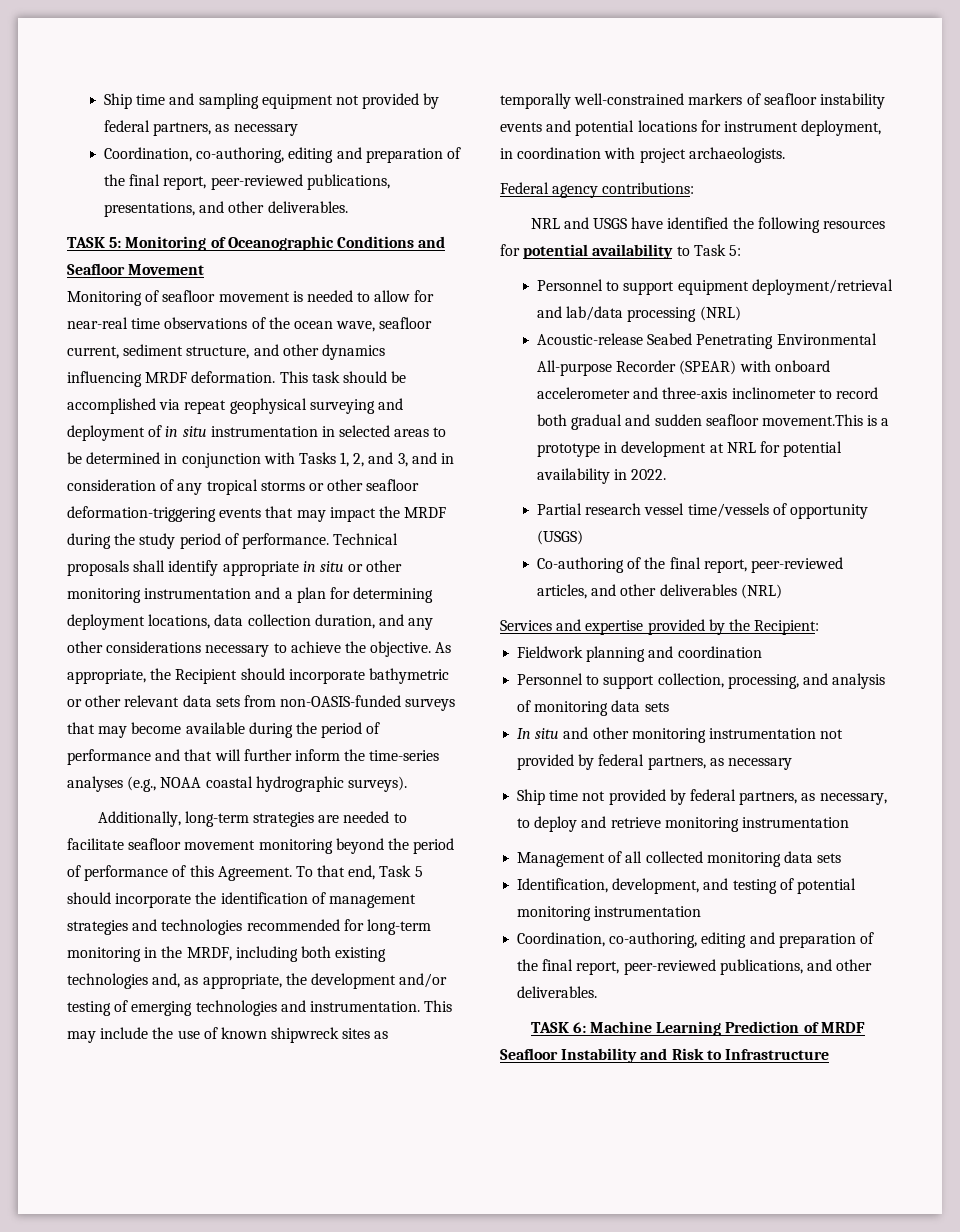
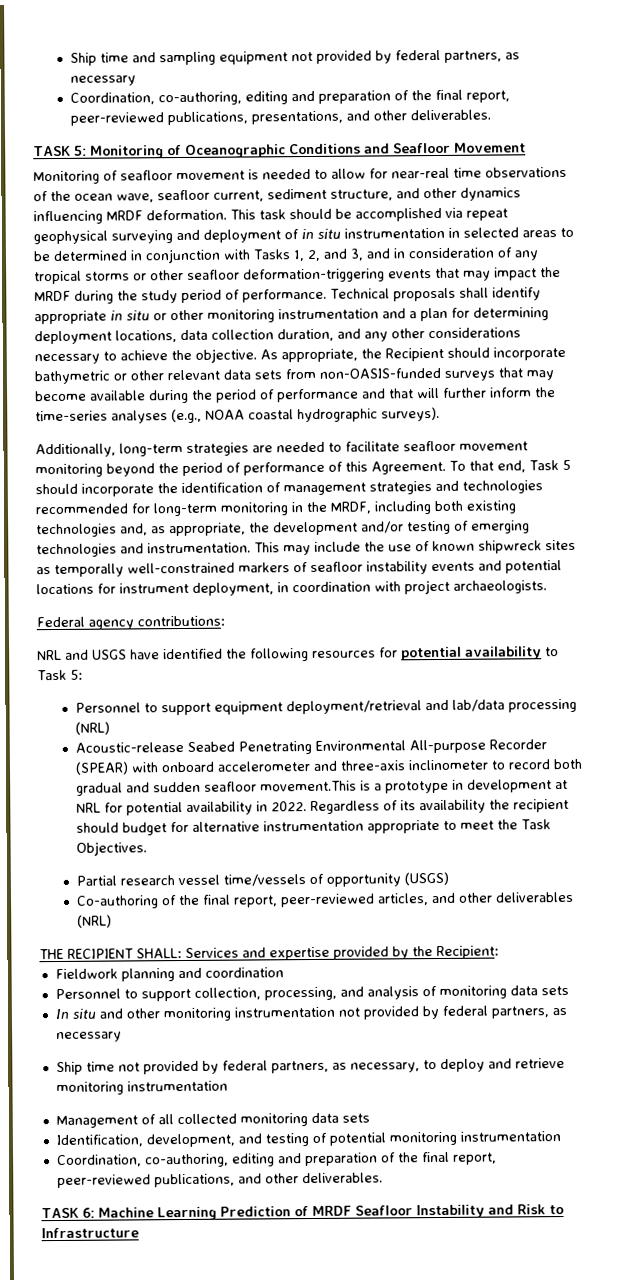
+ Regardless of its availability the recipient should budget for alternative instrumentation appropriate to meet the Task Objectives.
- Services and expertise provided by the Recipient:
+ THE RECIPIENT SHALL: Services and expertise provided by the Recipient:

